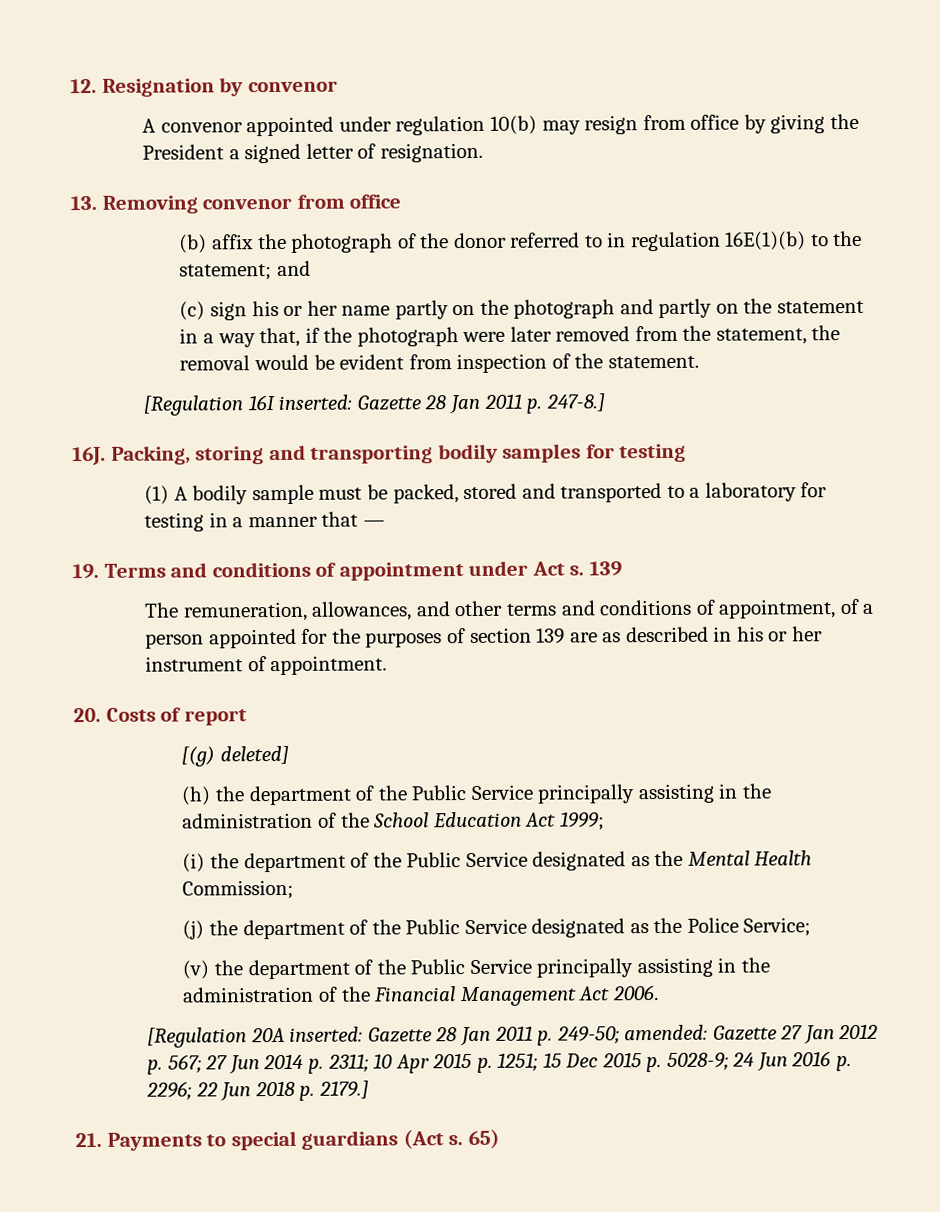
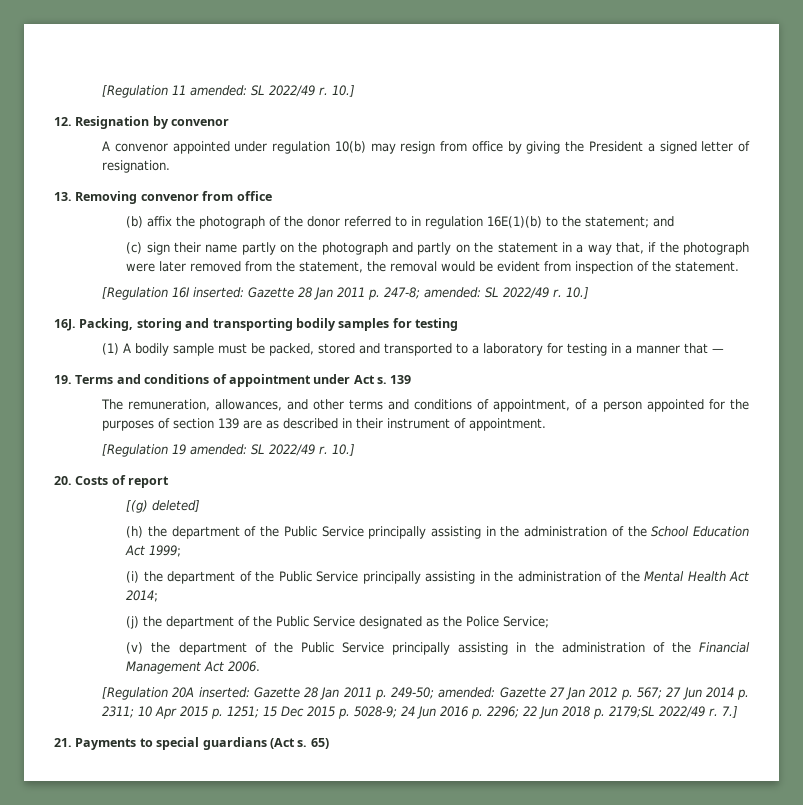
+ [Regulation 11 amended: SL 2022/49 r. 10.]
- (c) sign his or her name partly on the photograph and partly on the statement in a way that, if the photograph were later removed from the statement, the removal would be evident from inspection of the statement.
+ (c) sign their name partly on the photograph and partly on the statement in a way that, if the photograph were later removed from the statement, the removal would be evident from inspection of the statement.
- [Regulation 16I inserted: Gazette 28 Jan 2011 p. 247-8.]
+ [Regulation 16I inserted: Gazette 28 Jan 2011 p. 247-8; amended: SL 2022/49 r. 10.]
- The remuneration, allowances, and other terms and conditions of appointment, of a person appointed for the purposes of section 139 are as described in his or her instrument of appointment.
+ The remuneration, allowances, and other terms and conditions of appointment, of a person appointed for the purposes of section 139 are as described in their instrument of appointment.
+ [Regulation 19 amended: SL 2022/49 r. 10.]
- (i) the department of the Public Service designated as the Mental Health Commission;
+ (i) the department of the Public Service principally assisting in the administration of the Mental Health Act 2014;
- [Regulation 20A inserted: Gazette 28 Jan 2011 p. 249-50; amended: Gazette 27 Jan 2012 p. 567; 27 Jun 2014 p. 2311; 10 Apr 2015 p. 1251; 15 Dec 2015 p. 5028-9; 24 Jun 2016 p. 2296; 22 Jun 2018 p. 2179.]
+ [Regulation 20A inserted: Gazette 28 Jan 2011 p. 249-50; amended: Gazette 27 Jan 2012 p. 567; 27 Jun 2014 p. 2311; 10 Apr 2015 p. 1251; 15 Dec 2015 p. 5028-9; 24 Jun 2016 p. 2296; 22 Jun 2018 p. 2179;SL 2022/49 r. 7.]

